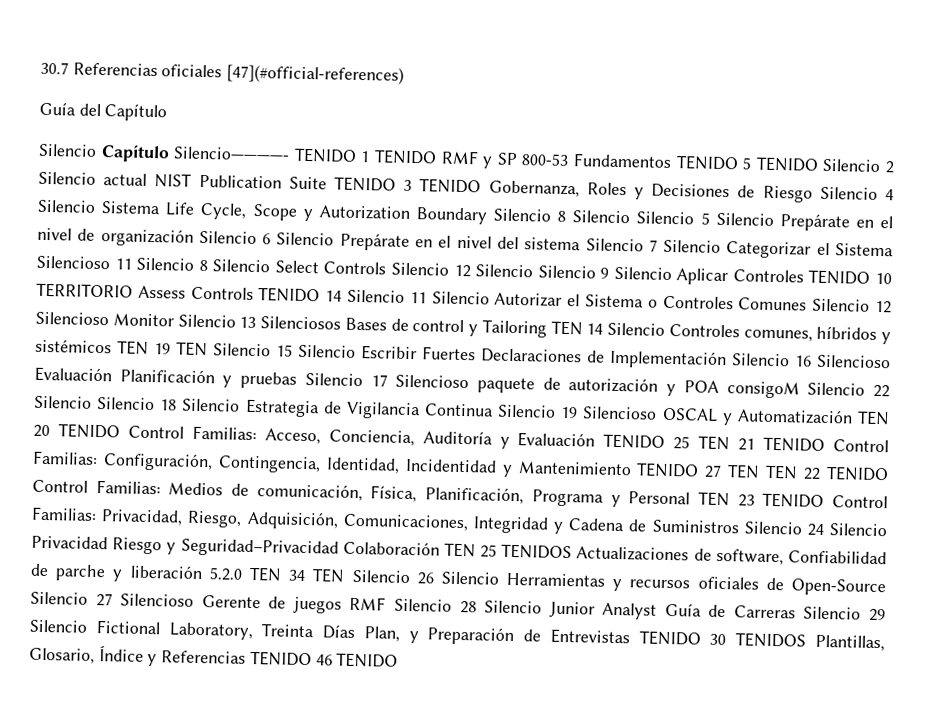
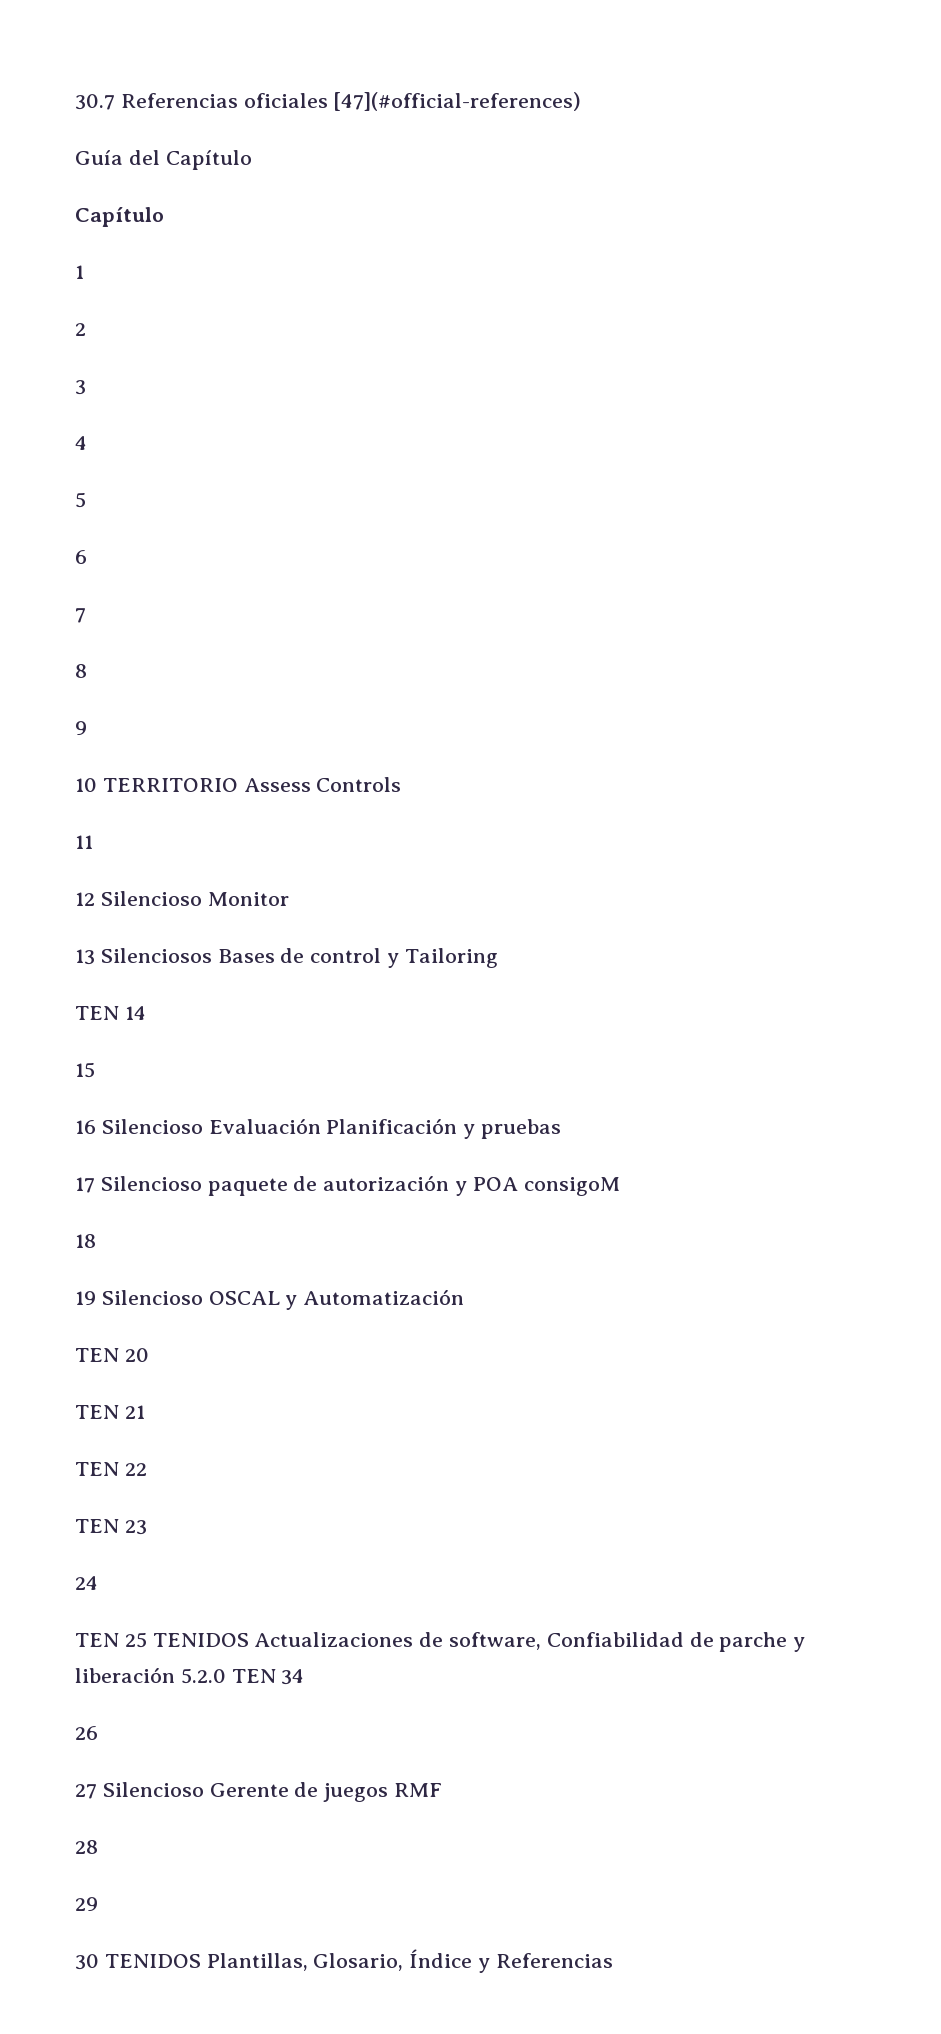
  Guía del Capítulo
- Silencio Capítulo Silencio————- TENIDO 1 TENIDO RMF y SP 800-53 Fundamentos TENIDO 5 TENIDO Silencio 2 Silencio actual NIST Publication Suite TENIDO 3 TENIDO Gobernanza, Roles y Decisiones de Riesgo Silencio 4 Silencio Sistema Life Cycle, Scope y Autorization Boundary Silencio 8 Silencio Silencio 5 Silencio Prepárate en el nivel de organización Silencio 6 Silencio Prepárate en el nivel del sistema Silencio 7 Silencio Categorizar el Sistema Silencioso 11 Silencio 8 Silencio Select Controls Silencio 12 Silencio Silencio 9 Silencio Aplicar Controles TENIDO 10 TERRITORIO Assess Controls TENIDO 14 Silencio 11 Silencio Autorizar el Sistema o Controles Comunes Silencio 12 Silencioso Monitor Silencio 13 Silenciosos Bases de control y Tailoring TEN 14 Silencio Controles comunes, híbridos y sistémicos TEN 19 TEN Silencio 15 Silencio Escribir Fuertes Declaraciones de Implementación Silencio 16 Silencioso Evaluación Planificación y pruebas Silencio 17 Silencioso paquete de autorización y POA consigoM Silencio 22 Silencio Silencio 18 Silencio Estrategia de Vigilancia Continua Silencio 19 Silencioso OSCAL y Automatización TEN 20 TENIDO Control Familias: Acceso, Conciencia, Auditoría y Evaluación TENIDO 25 TEN 21 TENIDO Control Familias: Configuración, Contingencia, Identidad, Incidentidad y Mantenimiento TENIDO 27 TEN TEN 22 TENIDO Control Familias: Medios de comunicación, Física, Planificación, Programa y Personal TEN 23 TENIDO Control Familias: Privacidad, Riesgo, Adquisición, Comunicaciones, Integridad y Cadena de Suministros Silencio 24 Silencio Privacidad Riesgo y Seguridad–Privacidad Colaboración TEN 25 TENIDOS Actualizaciones de software, Confiabilidad de parche y liberación 5.2.0 TEN 34 TEN Silencio 26 Silencio Herramientas y recursos oficiales de Open-Source Silencio 27 Silencioso Gerente de juegos RMF Silencio 28 Silencio Junior Analyst Guía de Carreras Silencio 29 Silencio Fictional Laboratory, Treinta Días Plan, y Preparación de Entrevistas TENIDO 30 TENIDOS Plantillas, Glosario, Índice y Referencias TENIDO 46 TENIDO
+ Capítulo
+ 1
+ 2
+ 3
+ 4
+ 5
+ 6
+ 7
+ 8
+ 9
+ 10 TERRITORIO Assess Controls
+ 11
+ 12 Silencioso Monitor
+ 13 Silenciosos Bases de control y Tailoring
+ TEN 14
+ 15
+ 16 Silencioso Evaluación Planificación y pruebas
+ 17 Silencioso paquete de autorización y POA consigoM
+ 18
+ 19 Silencioso OSCAL y Automatización
+ TEN 20
+ TEN 21
+ TEN 22
+ TEN 23
+ 24
+ TEN 25 TENIDOS Actualizaciones de software, Confiabilidad de parche y liberación 5.2.0 TEN 34
+ 26
+ 27 Silencioso Gerente de juegos RMF
+ 28
+ 29
+ 30 TENIDOS Plantillas, Glosario, Índice y Referencias

